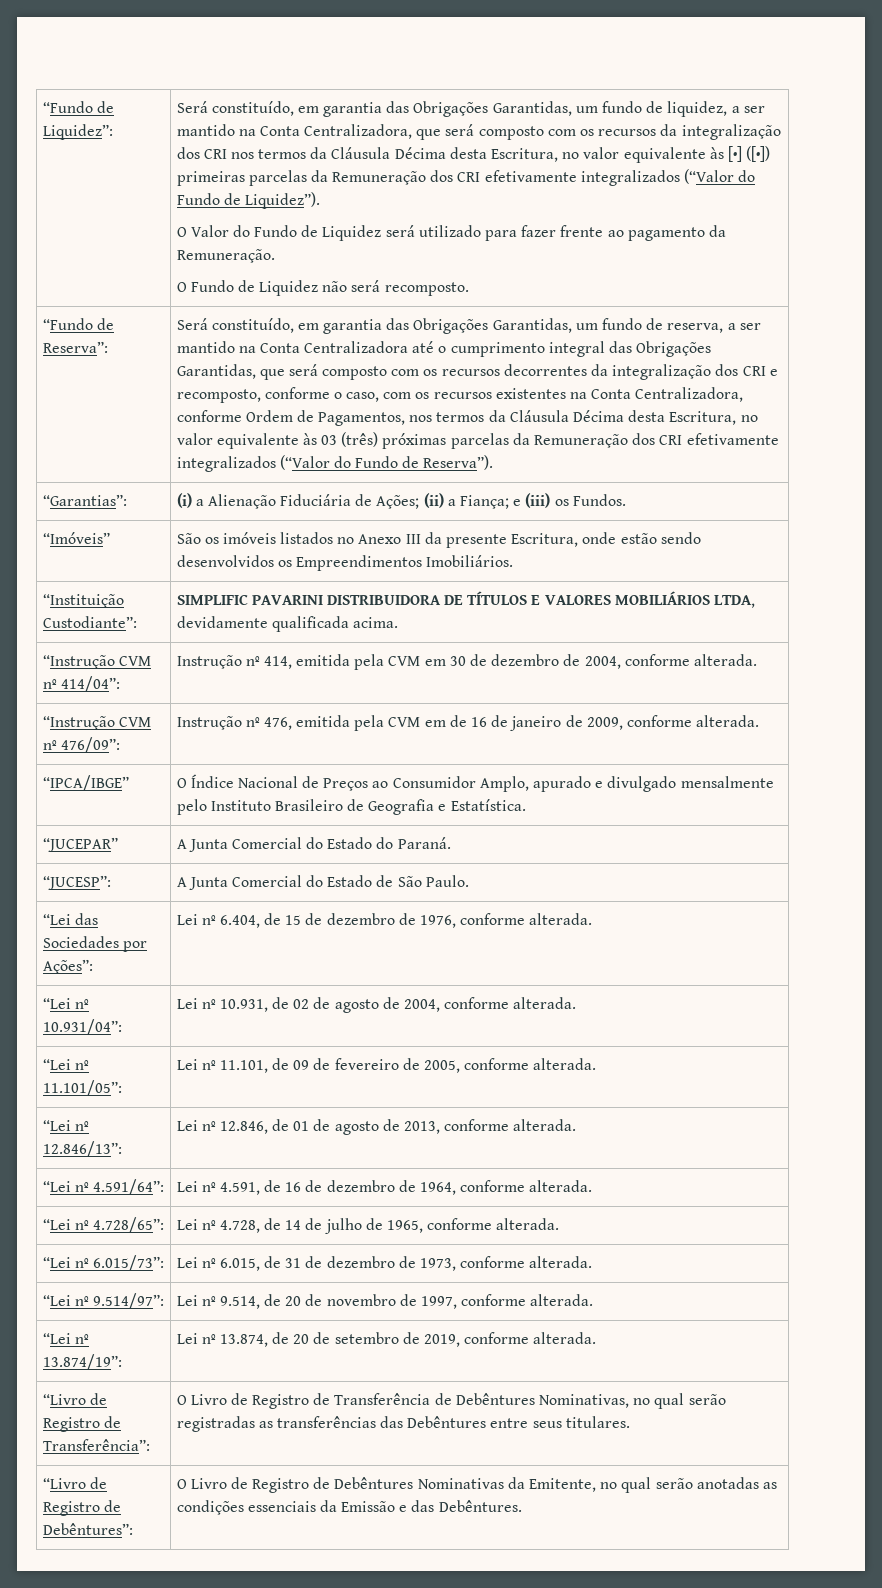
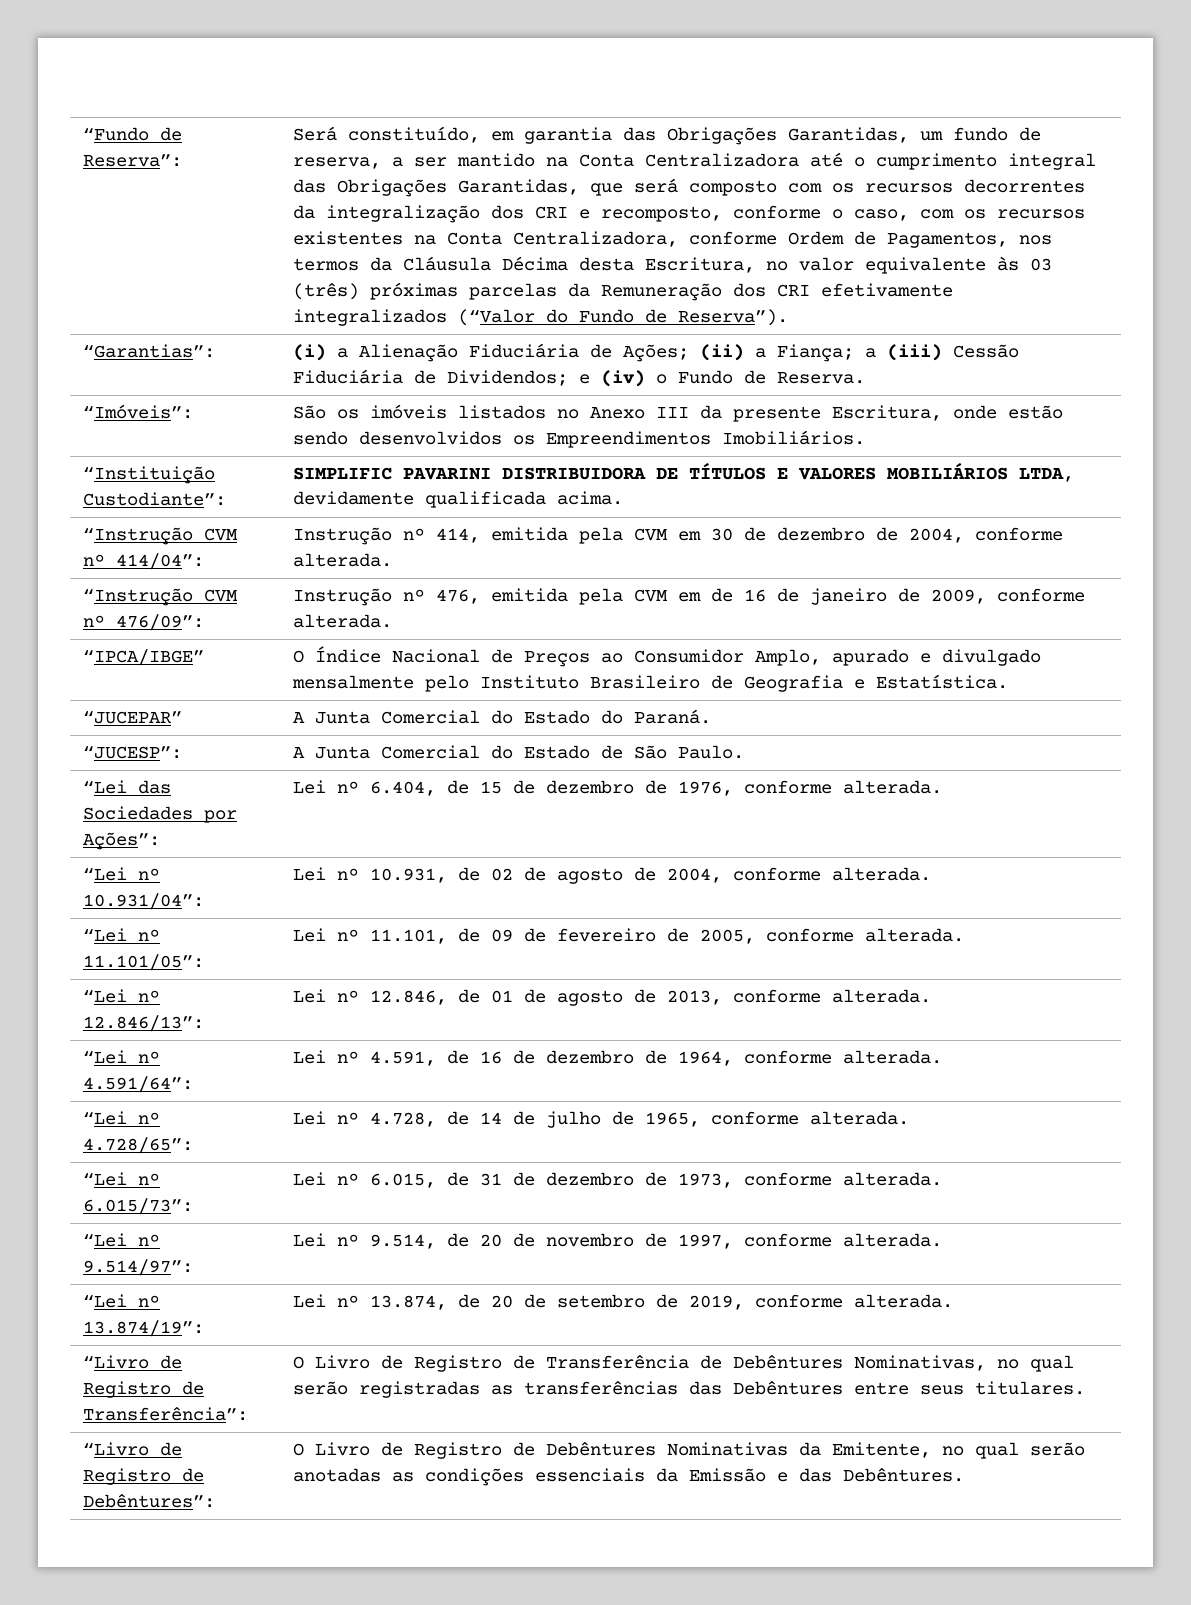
- “Fundo de Liquidez”: | Será constituído, em garantia das Obrigações Garantidas, um fundo de liquidez, a ser mantido na Conta Centralizadora, que será composto com os recursos da integralização dos CRI nos termos da Cláusula Décima desta Escritura, no valor equivalente às [•] ([•]) primeiras parcelas da Remuneração dos CRI efetivamente integralizados (“Valor do Fundo de Liquidez”).
- O Valor do Fundo de Liquidez será utilizado para fazer frente ao pagamento da Remuneração.
- O Fundo de Liquidez não será recomposto.
- “Garantias”: | (i) a Alienação Fiduciária de Ações; (ii) a Fiança; e (iii) os Fundos.
- “Imóveis” | São os imóveis listados no Anexo III da presente Escritura, onde estão sendo desenvolvidos os Empreendimentos Imobiliários.
+ “Garantias”: | (i) a Alienação Fiduciária de Ações; (ii) a Fiança; a (iii) Cessão Fiduciária de Dividendos; e (iv) o Fundo de Reserva.
+ “Imóveis”: | São os imóveis listados no Anexo III da presente Escritura, onde estão sendo desenvolvidos os Empreendimentos Imobiliários.

